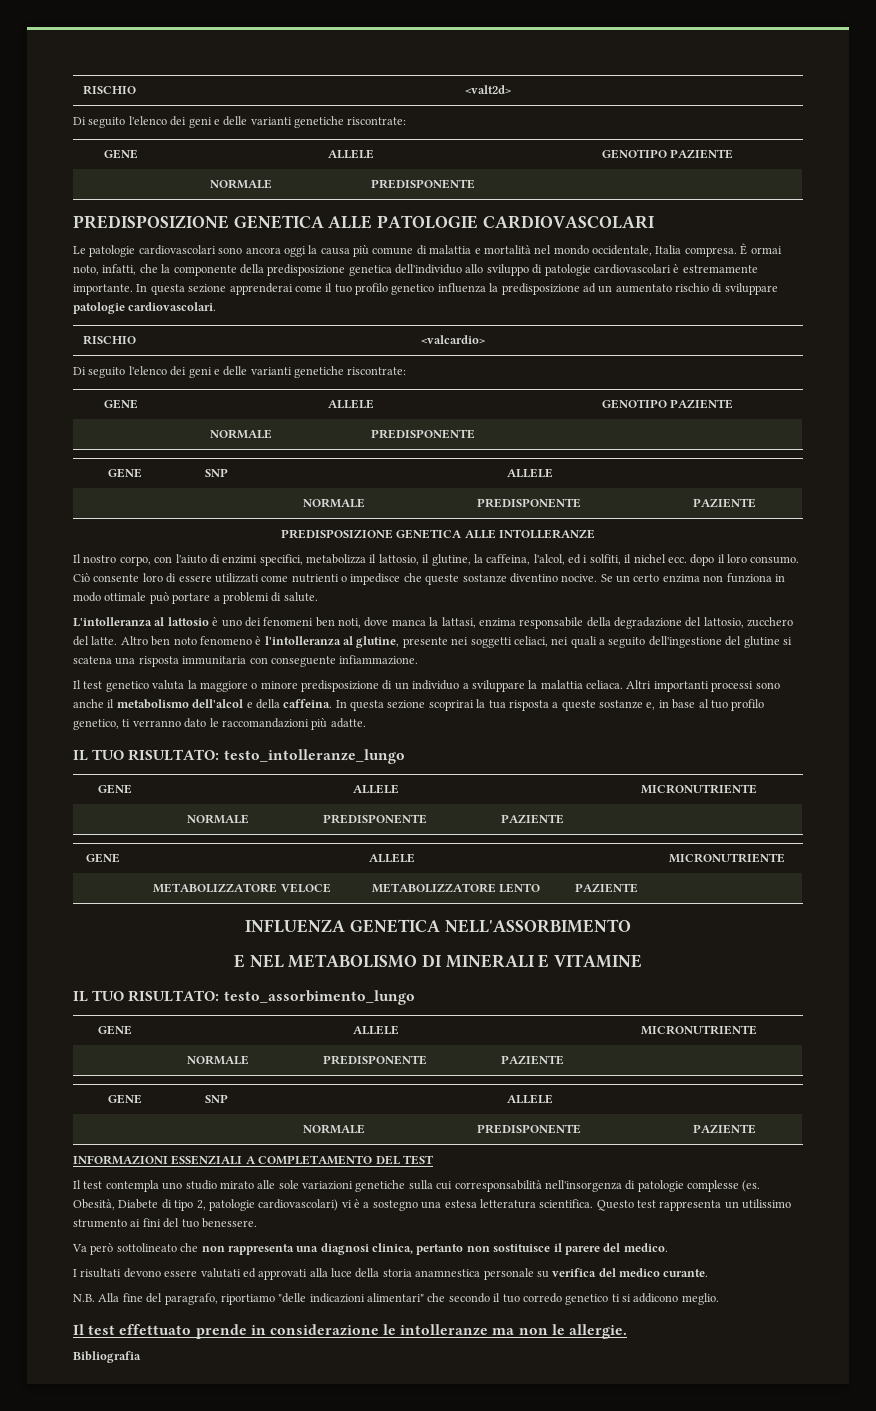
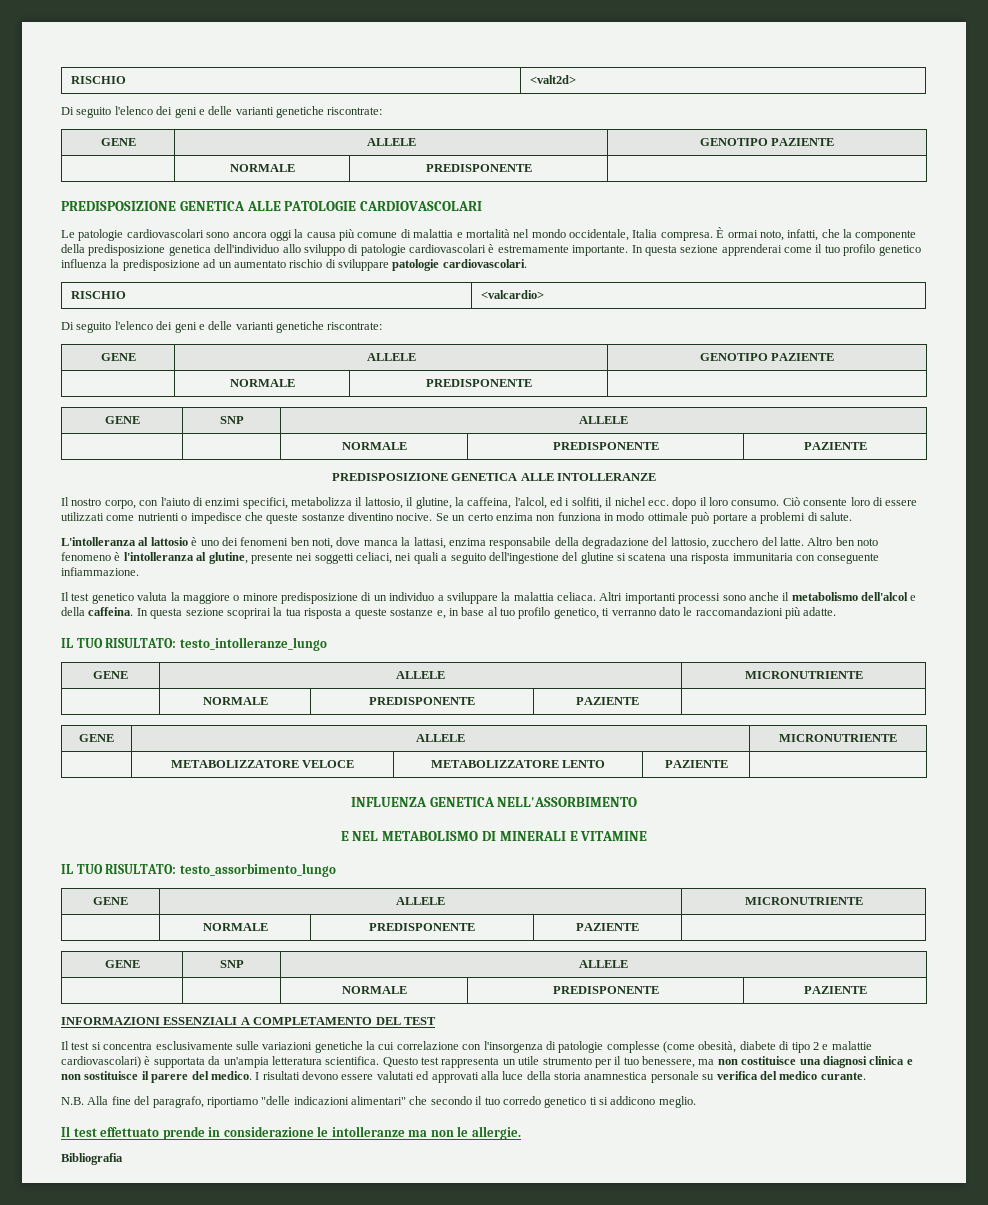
- Il test contempla uno studio mirato alle sole variazioni genetiche sulla cui corresponsabilità nell'insorgenza di patologie complesse (es. Obesità, Diabete di tipo 2, patologie cardiovascolari) vi è a sostegno una estesa letteratura scientifica.
+ Il test si concentra esclusivamente sulle variazioni genetiche la cui correlazione con l'insorgenza di patologie complesse (come obesità, diabete di tipo 2 e malattie cardiovascolari) è supportata da un'ampia letteratura scientifica.
- Questo test rappresenta un utilissimo strumento ai fini del tuo benessere.
- Va però sottolineato che non rappresenta una diagnosi clinica, pertanto non sostituisce il parere del medico.
- I risultati devono essere valutati ed approvati alla luce della storia anamnestica personale su verifica del medico curante.
+ Questo test rappresenta un utile strumento per il tuo benessere, ma non costituisce una diagnosi clinica e non sostituisce il parere del medico. I risultati devono essere valutati ed approvati alla luce della storia anamnestica personale su verifica del medico curante.

